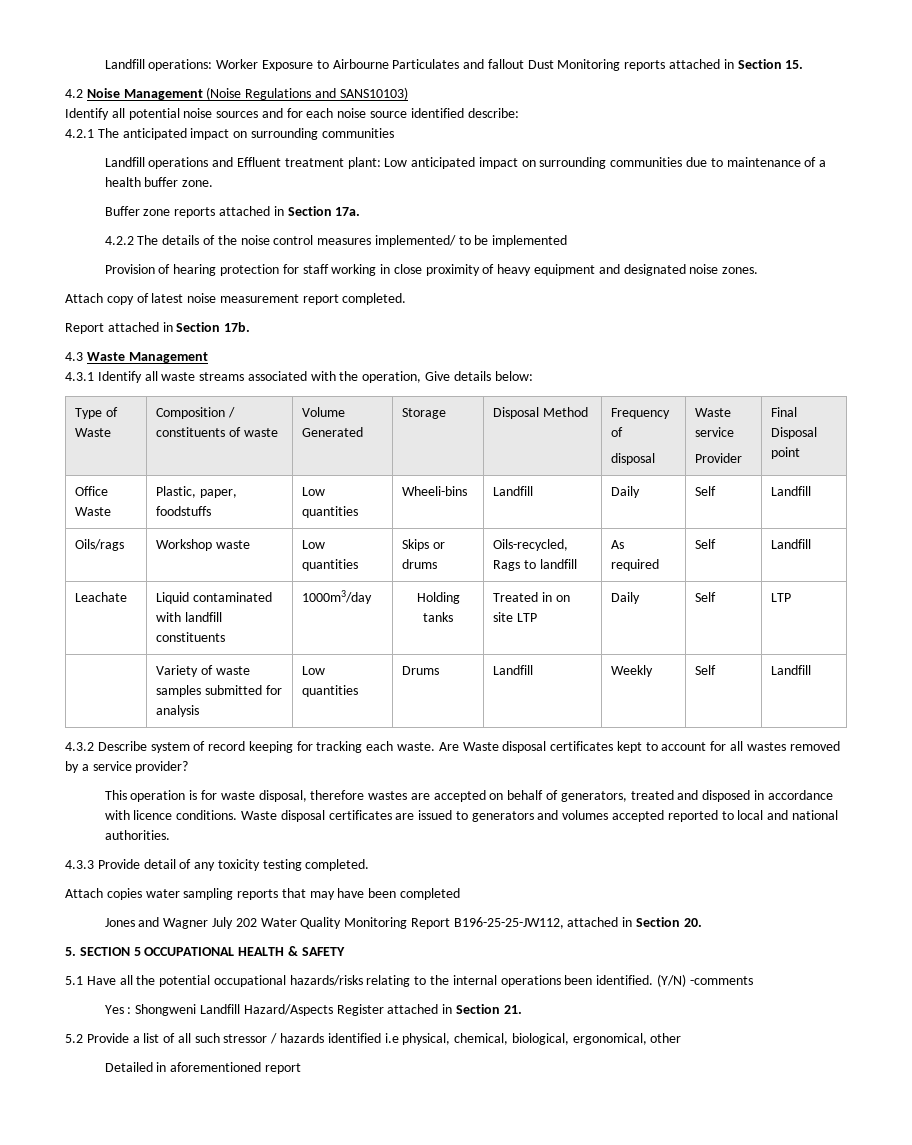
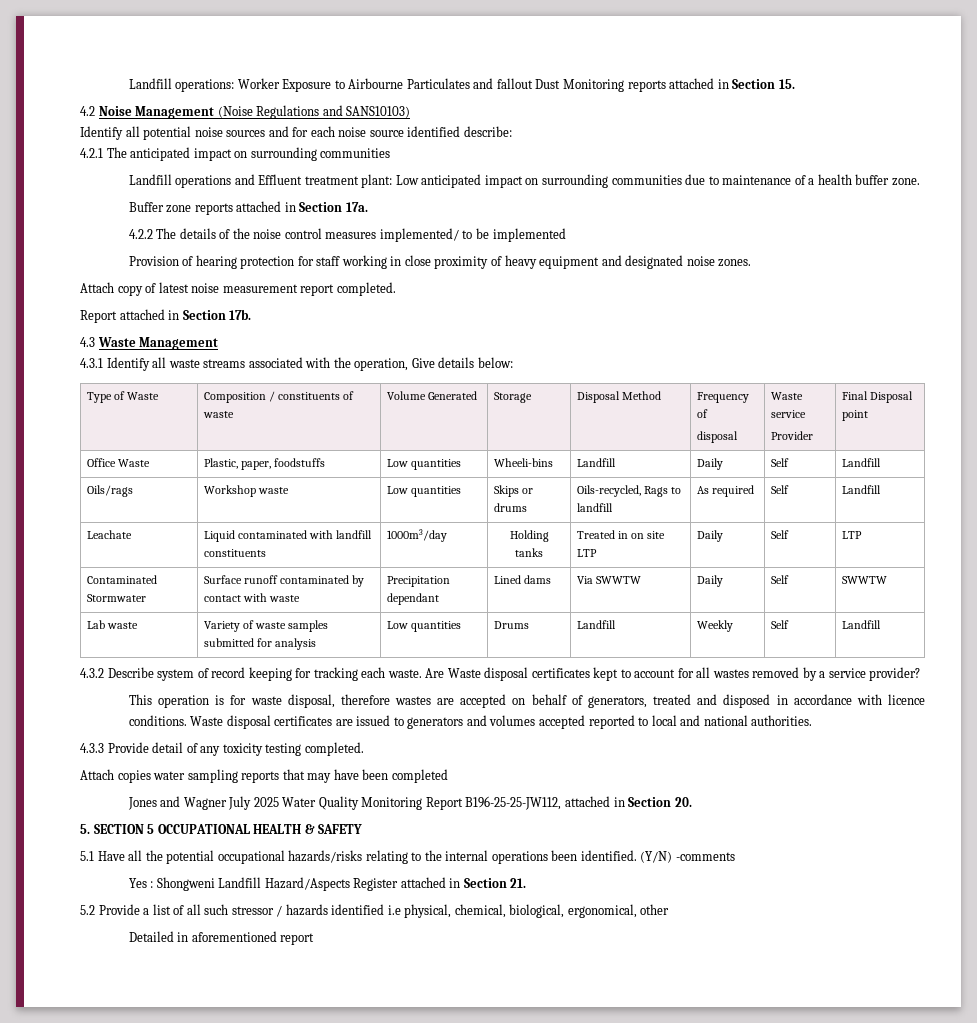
- | Variety of waste samples submitted for analysis | Low quantities | Drums | Landfill | Weekly | Self | Landfill
+ Contaminated Stormwater | Surface runoff contaminated by contact with waste | Precipitation dependant | Lined dams | Via SWWTW | Daily | Self | SWWTW
+ Lab waste | Variety of waste samples submitted for analysis | Low quantities | Drums | Landfill | Weekly | Self | Landfill
- Jones and Wagner July 202 Water Quality Monitoring Report B196-25-25-JW112, attached in Section 20.
+ Jones and Wagner July 2025 Water Quality Monitoring Report B196-25-25-JW112, attached in Section 20.

